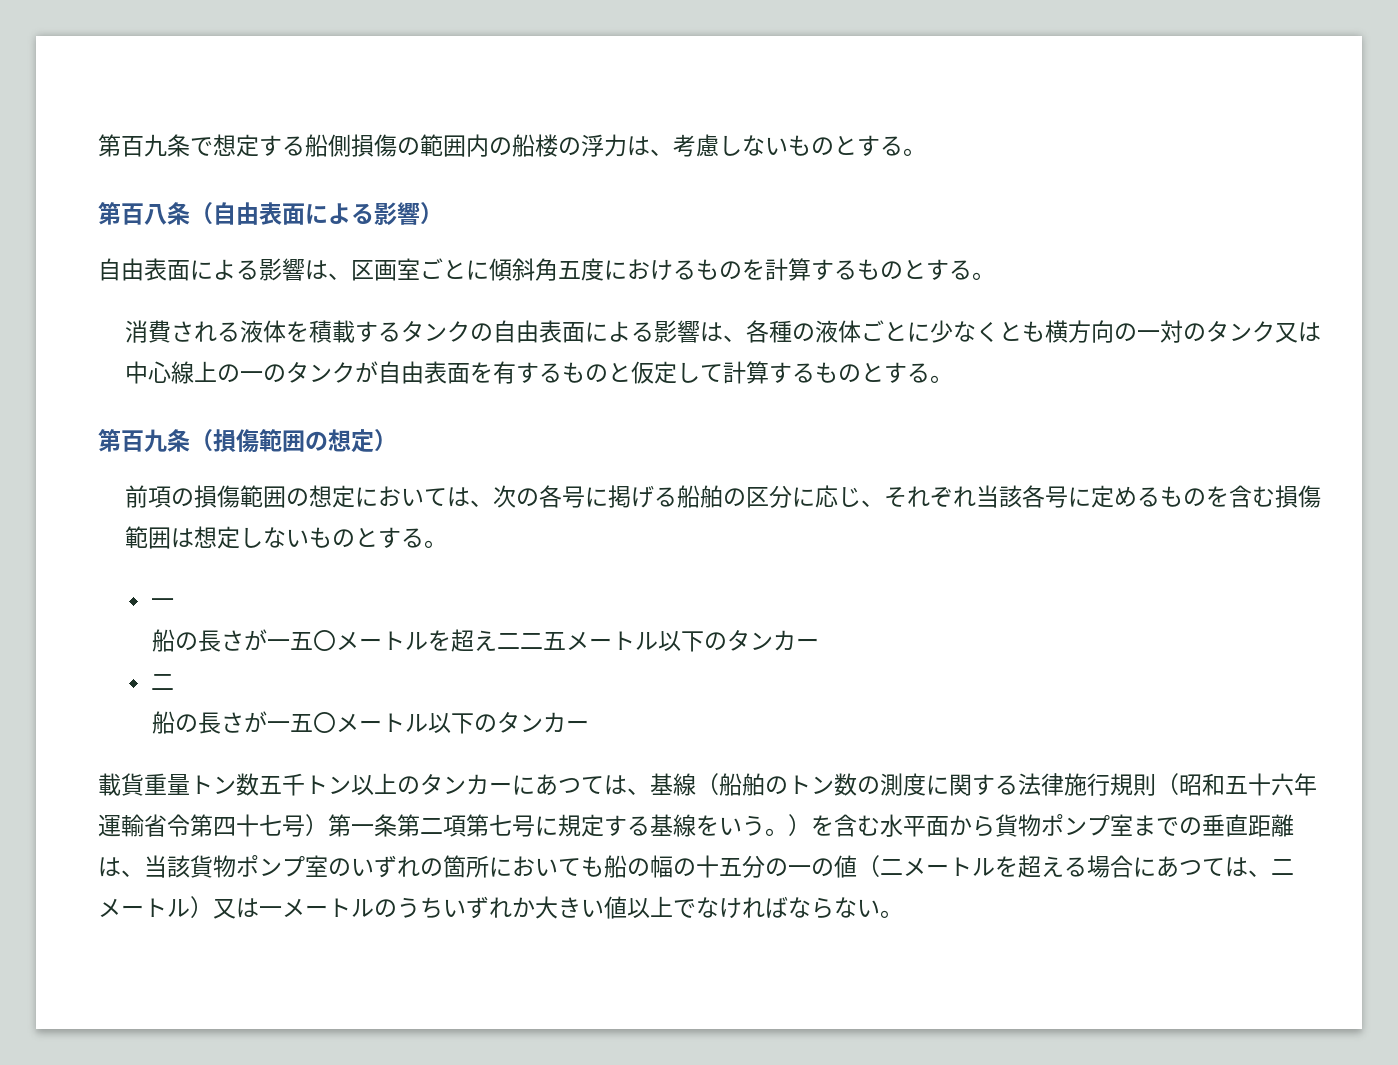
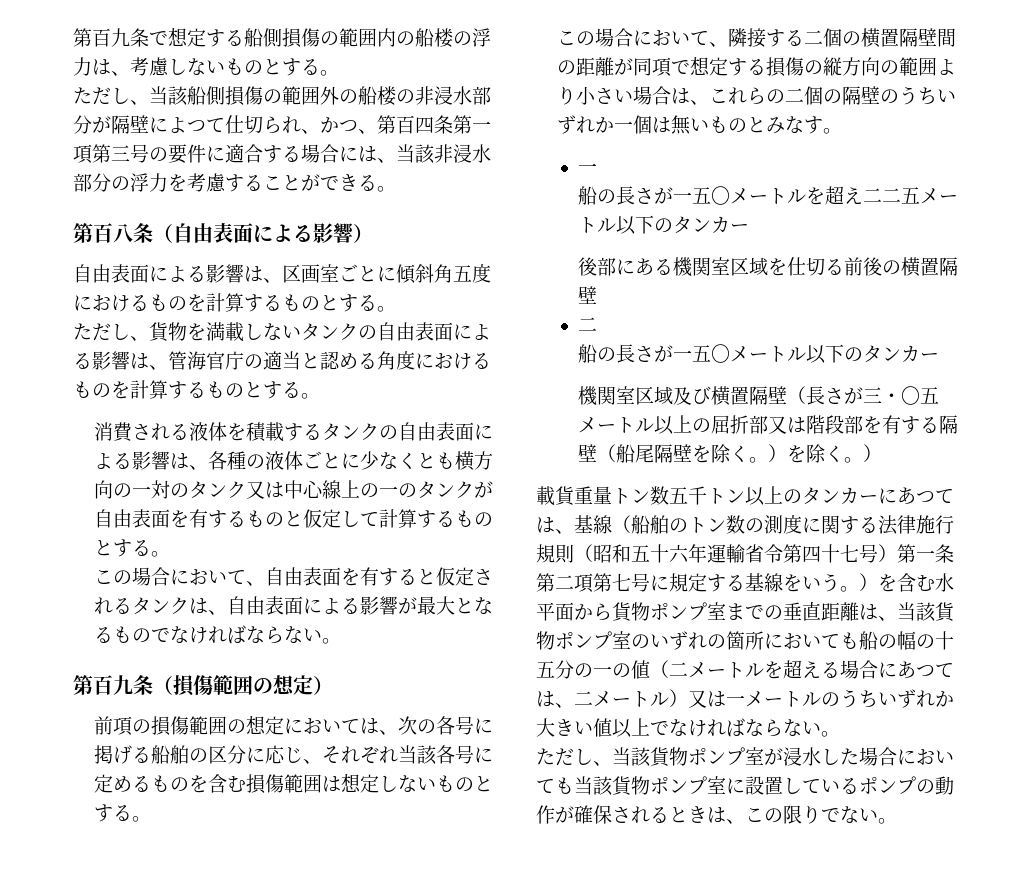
+ ただし、当該船側損傷の範囲外の船楼の非浸水部分が隔壁によつて仕切られ、かつ、第百四条第一項第三号の要件に適合する場合には、当該非浸水部分の浮力を考慮することができる。
+ ただし、貨物を満載しないタンクの自由表面による影響は、管海官庁の適当と認める角度におけるものを計算するものとする。
+ この場合において、自由表面を有すると仮定されるタンクは、自由表面による影響が最大となるものでなければならない。
+ この場合において、隣接する二個の横置隔壁間の距離が同項で想定する損傷の縦方向の範囲より小さい場合は、これらの二個の隔壁のうちいずれか一個は無いものとみなす。
+ 後部にある機関室区域を仕切る前後の横置隔壁
+ 機関室区域及び横置隔壁（長さが三・〇五メートル以上の屈折部又は階段部を有する隔壁（船尾隔壁を除く。）を除く。）
+ ただし、当該貨物ポンプ室が浸水した場合においても当該貨物ポンプ室に設置しているポンプの動作が確保されるときは、この限りでない。

